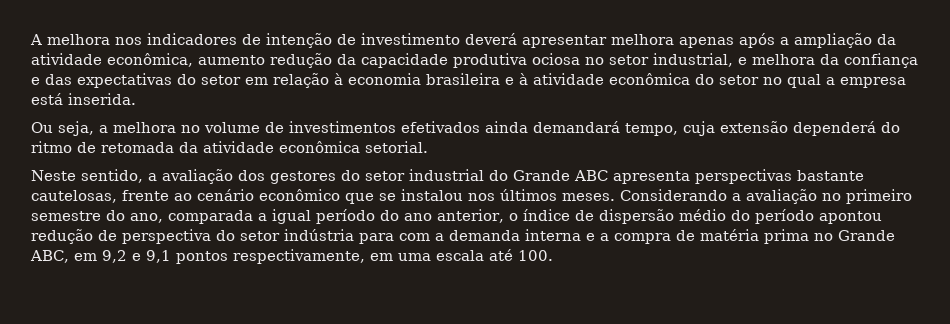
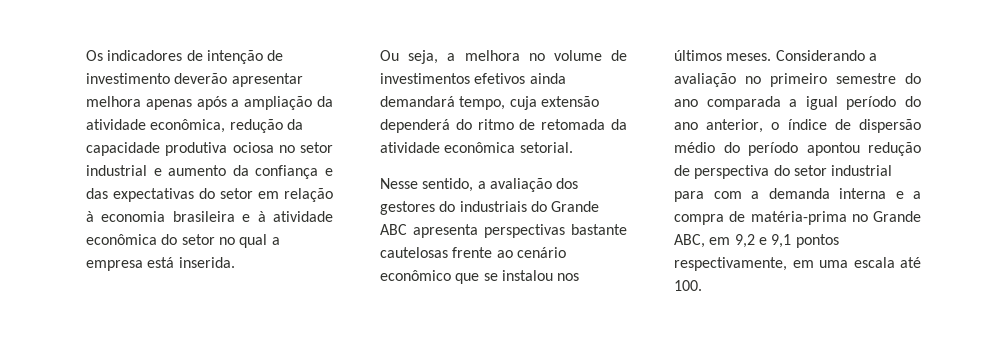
- A melhora nos indicadores de intenção de investimento deverá apresentar melhora apenas após a ampliação da atividade econômica, aumento redução da capacidade produtiva ociosa no setor industrial, e melhora da confiança e das expectativas do setor em relação à economia brasileira e à atividade econômica do setor no qual a empresa está inserida.
+ Os indicadores de intenção de investimento deverão apresentar melhora apenas após a ampliação da atividade econômica, redução da capacidade produtiva ociosa no setor industrial e aumento da confiança e das expectativas do setor em relação à economia brasileira e à atividade econômica do setor no qual a empresa está inserida.
- Ou seja, a melhora no volume de investimentos efetivados ainda demandará tempo, cuja extensão dependerá do ritmo de retomada da atividade econômica setorial.
+ Ou seja, a melhora no volume de investimentos efetivos ainda demandará tempo, cuja extensão dependerá do ritmo de retomada da atividade econômica setorial.
- Neste sentido, a avaliação dos gestores do setor industrial do Grande ABC apresenta perspectivas bastante cautelosas, frente ao cenário econômico que se instalou nos últimos meses.
+ Nesse sentido, a avaliação dos gestores do industriais do Grande ABC apresenta perspectivas bastante cautelosas frente ao cenário econômico que se instalou nos últimos meses.
- Considerando a avaliação no primeiro semestre do ano, comparada a igual período do ano anterior, o índice de dispersão médio do período apontou redução de perspectiva do setor indústria para com a demanda interna e a compra de matéria prima no Grande ABC, em 9,2 e 9,1 pontos respectivamente, em uma escala até 100.
+ Considerando a avaliação no primeiro semestre do ano comparada a igual período do ano anterior, o índice de dispersão médio do período apontou redução de perspectiva do setor industrial para com a demanda interna e a compra de matéria-prima no Grande ABC, em 9,2 e 9,1 pontos respectivamente, em uma escala até 100.

